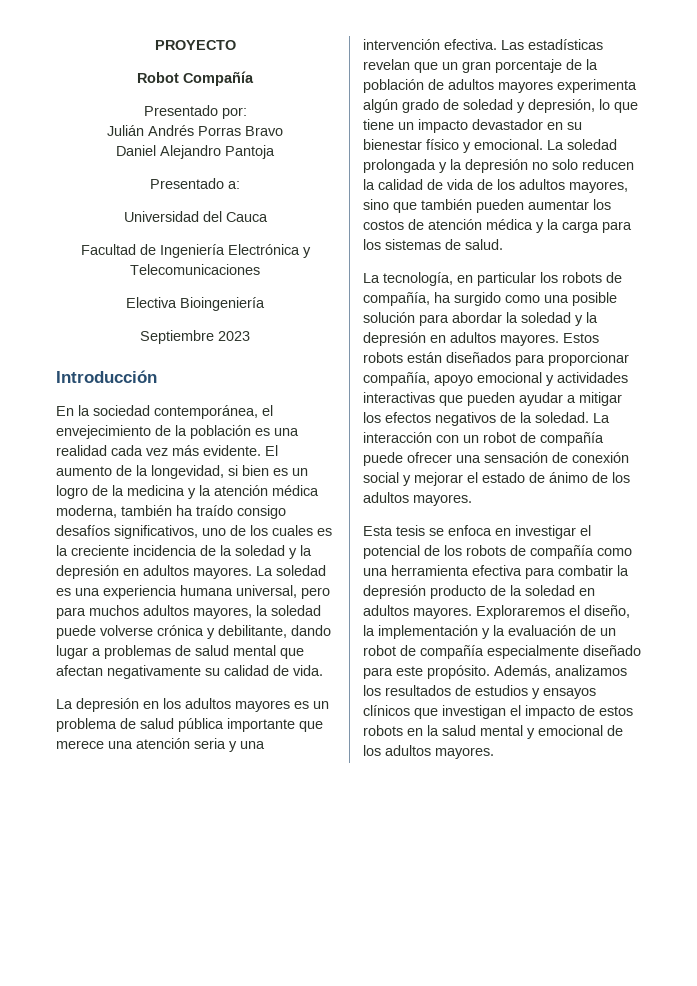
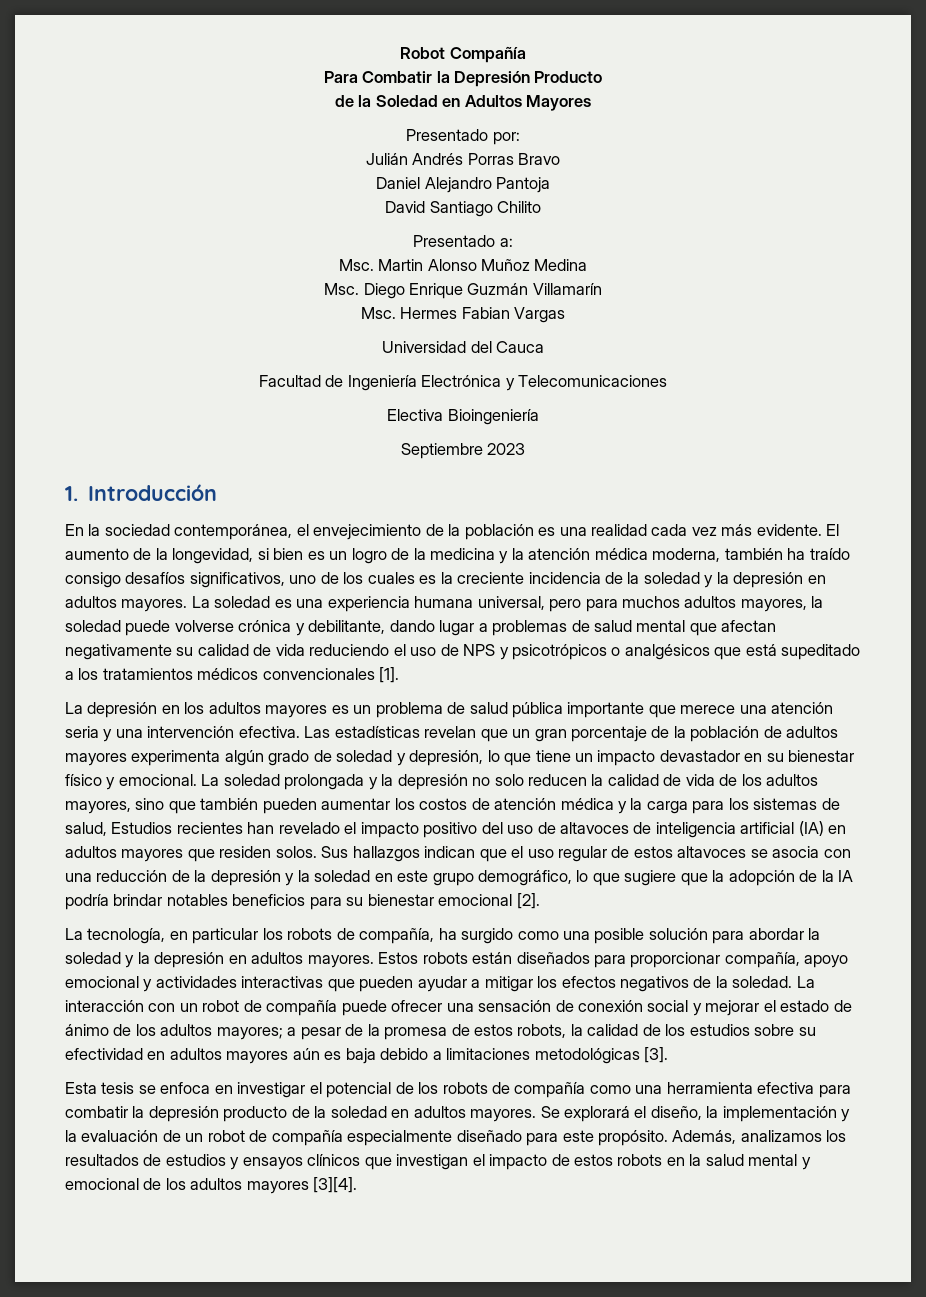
- PROYECTO
+ Para Combatir la Depresión Producto
+ de la Soledad en Adultos Mayores
+ David Santiago Chilito
+ Msc. Martin Alonso Muñoz Medina
+ Msc. Diego Enrique Guzmán Villamarín
+ Msc. Hermes Fabian Vargas
- Introducción
+ 1. Introducción
- La soledad es una experiencia humana universal, pero para muchos adultos mayores, la soledad puede volverse crónica y debilitante, dando lugar a problemas de salud mental que afectan negativamente su calidad de vida.
+ La soledad es una experiencia humana universal, pero para muchos adultos mayores, la soledad puede volverse crónica y debilitante, dando lugar a problemas de salud mental que afectan negativamente su calidad de vida reduciendo el uso de NPS y psicotrópicos o analgésicos que está supeditado a los tratamientos médicos convencionales [1].
- La soledad prolongada y la depresión no solo reducen la calidad de vida de los adultos mayores, sino que también pueden aumentar los costos de atención médica y la carga para los sistemas de salud.
+ La soledad prolongada y la depresión no solo reducen la calidad de vida de los adultos mayores, sino que también pueden aumentar los costos de atención médica y la carga para los sistemas de salud, Estudios recientes han revelado el impacto positivo del uso de altavoces de inteligencia artificial (IA) en adultos mayores que residen solos. Sus hallazgos indican que el uso regular de estos altavoces se asocia con una reducción de la depresión y la soledad en este grupo demográfico, lo que sugiere que la adopción de la IA podría brindar notables beneficios para su bienestar emocional [2].
- La interacción con un robot de compañía puede ofrecer una sensación de conexión social y mejorar el estado de ánimo de los adultos mayores.
+ La interacción con un robot de compañía puede ofrecer una sensación de conexión social y mejorar el estado de ánimo de los adultos mayores; a pesar de la promesa de estos robots, la calidad de los estudios sobre su efectividad en adultos mayores aún es baja debido a limitaciones metodológicas [3].
- Exploraremos el diseño, la implementación y la evaluación de un robot de compañía especialmente diseñado para este propósito.
+ Se explorará el diseño, la implementación y la evaluación de un robot de compañía especialmente diseñado para este propósito.
- Además, analizamos los resultados de estudios y ensayos clínicos que investigan el impacto de estos robots en la salud mental y emocional de los adultos mayores.
+ Además, analizamos los resultados de estudios y ensayos clínicos que investigan el impacto de estos robots en la salud mental y emocional de los adultos mayores [3][4].

